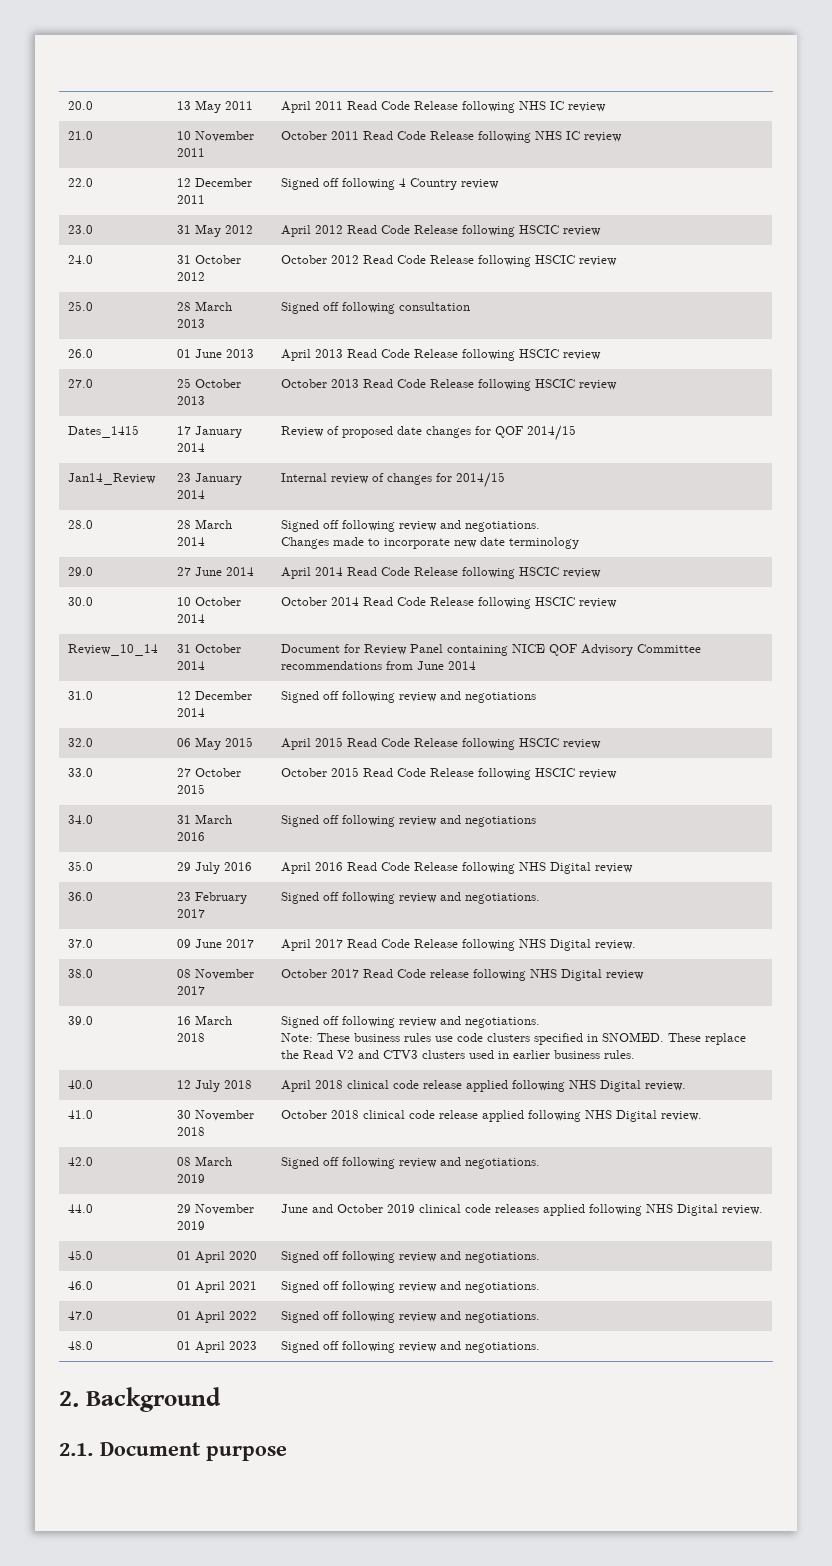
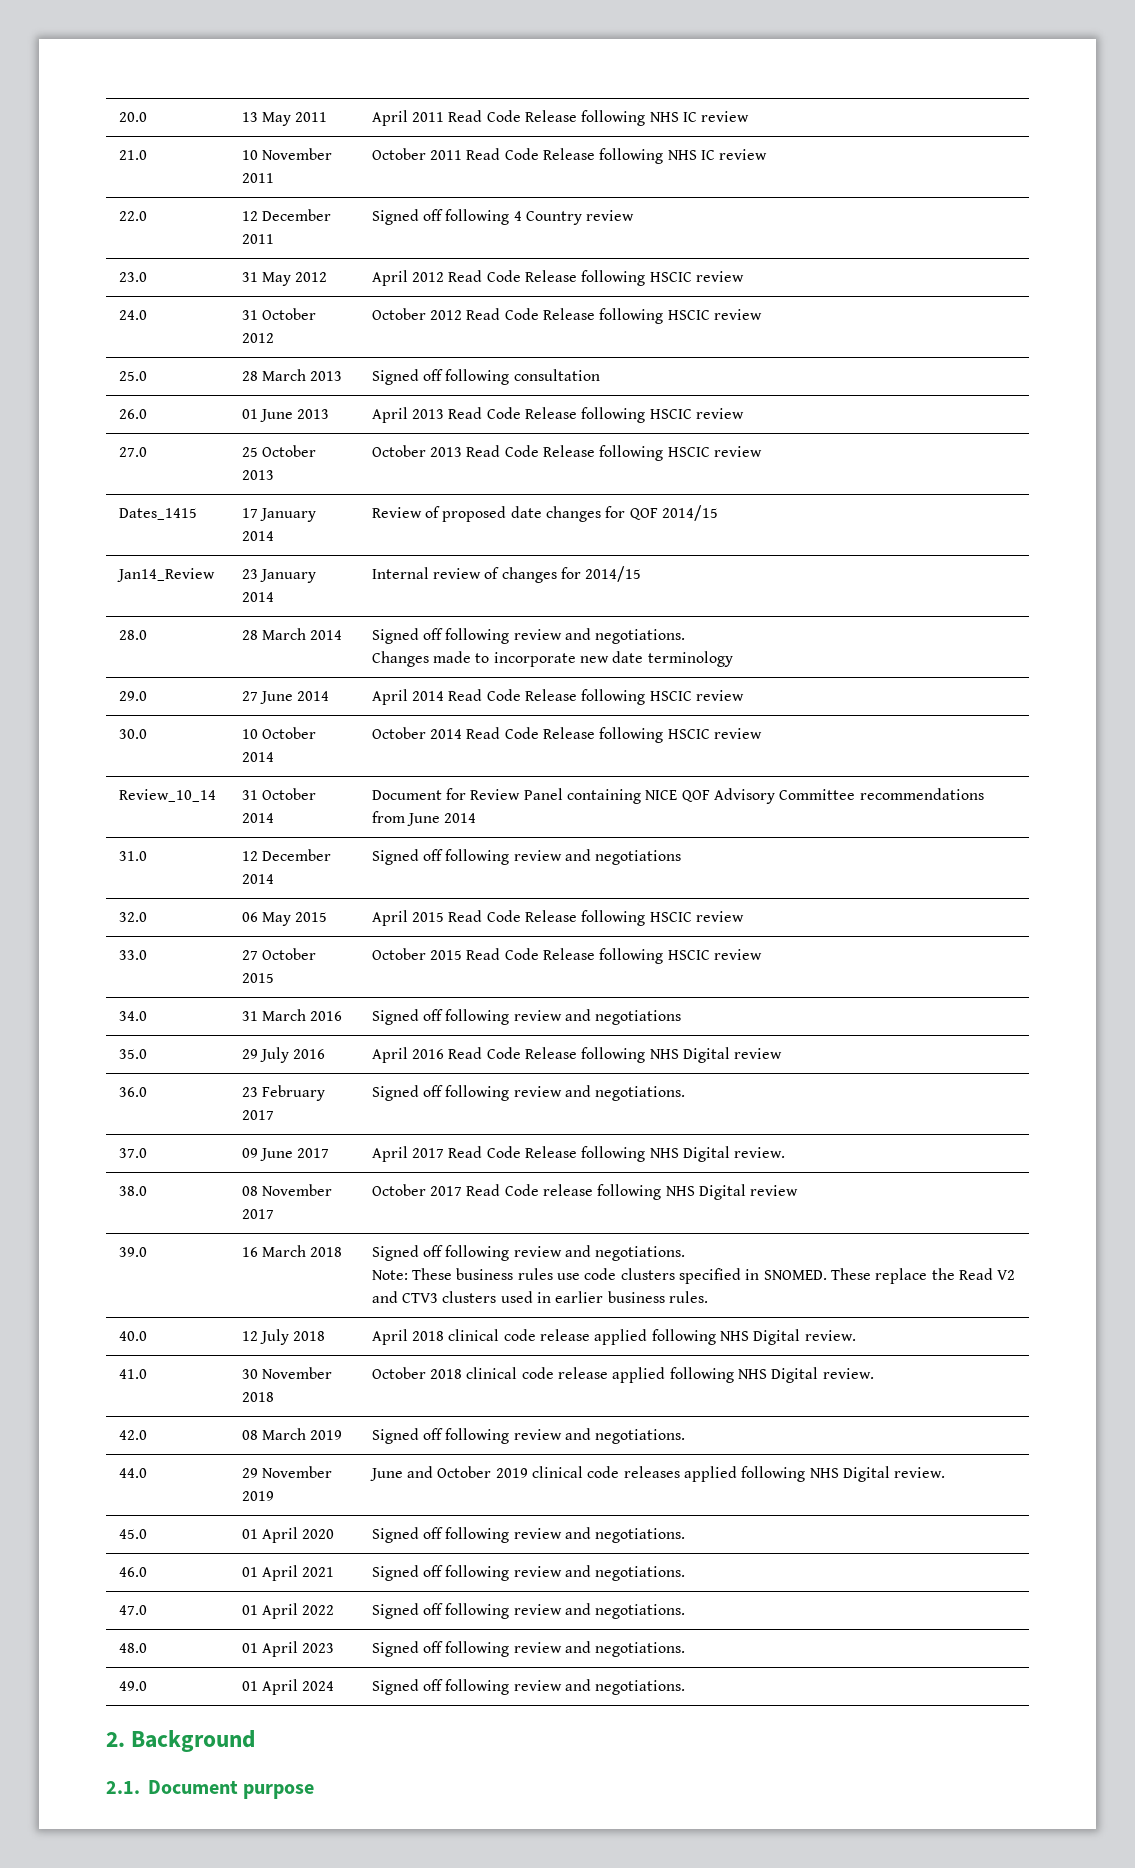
+ 49.0 | 01 April 2024 | Signed off following review and negotiations.

